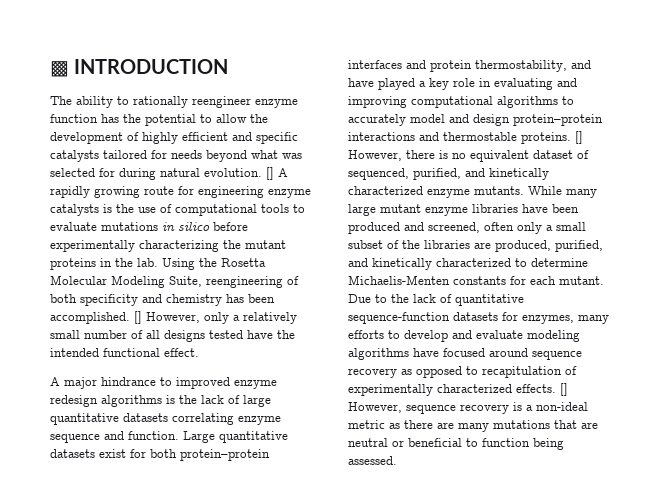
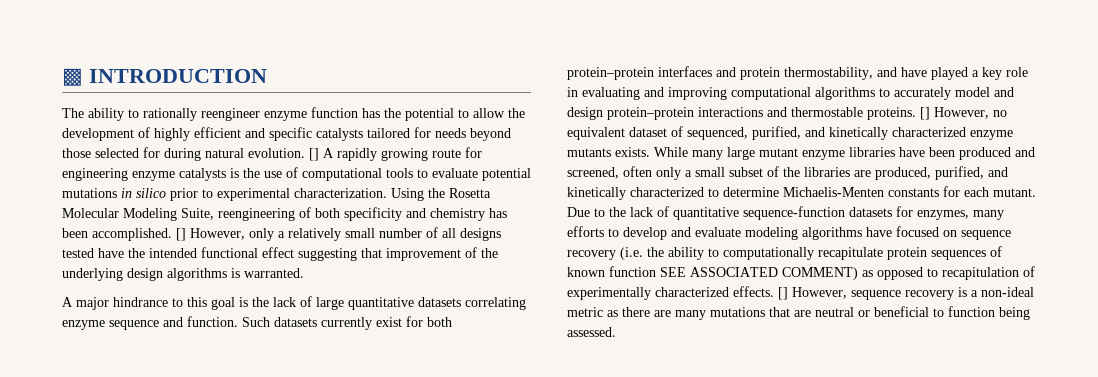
- The ability to rationally reengineer enzyme function has the potential to allow the development of highly efficient and specific catalysts tailored for needs beyond what was selected for during natural evolution.
+ The ability to rationally reengineer enzyme function has the potential to allow the development of highly efficient and specific catalysts tailored for needs beyond those selected for during natural evolution.
- [] A rapidly growing route for engineering enzyme catalysts is the use of computational tools to evaluate mutations in silico before experimentally characterizing the mutant proteins in the lab.
+ [] A rapidly growing route for engineering enzyme catalysts is the use of computational tools to evaluate potential mutations in silico prior to experimental characterization.
- [] However, only a relatively small number of all designs tested have the intended functional effect.
+ [] However, only a relatively small number of all designs tested have the intended functional effect suggesting that improvement of the underlying design algorithms is warranted.
- A major hindrance to improved enzyme redesign algorithms is the lack of large quantitative datasets correlating enzyme sequence and function.
+ A major hindrance to this goal is the lack of large quantitative datasets correlating enzyme sequence and function.
- Large quantitative datasets exist for both protein–protein interfaces and protein thermostability, and have played a key role in evaluating and improving computational algorithms to accurately model and design protein–protein interactions and thermostable proteins.
+ Such datasets currently exist for both protein–protein interfaces and protein thermostability, and have played a key role in evaluating and improving computational algorithms to accurately model and design protein–protein interactions and thermostable proteins.
- [] However, there is no equivalent dataset of sequenced, purified, and kinetically characterized enzyme mutants.
+ [] However, no equivalent dataset of sequenced, purified, and kinetically characterized enzyme mutants exists.
- Due to the lack of quantitative sequence-function datasets for enzymes, many efforts to develop and evaluate modeling algorithms have focused around sequence recovery as opposed to recapitulation of experimentally characterized effects.
+ Due to the lack of quantitative sequence-function datasets for enzymes, many efforts to develop and evaluate modeling algorithms have focused on sequence recovery (i.e. the ability to computationally recapitulate protein sequences of known function SEE ASSOCIATED COMMENT) as opposed to recapitulation of experimentally characterized effects.

